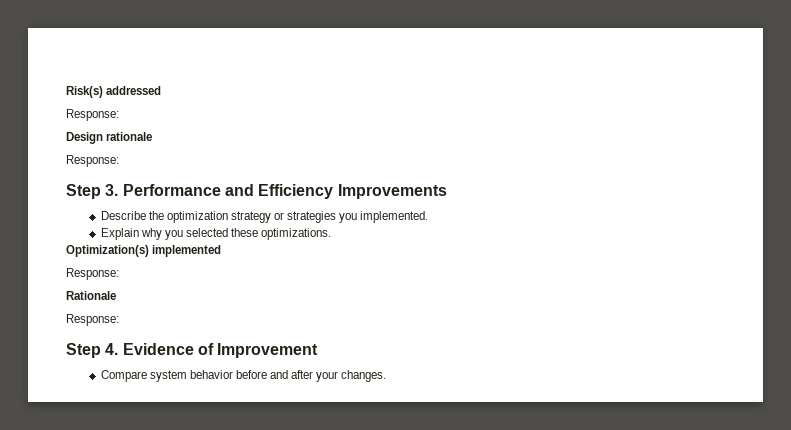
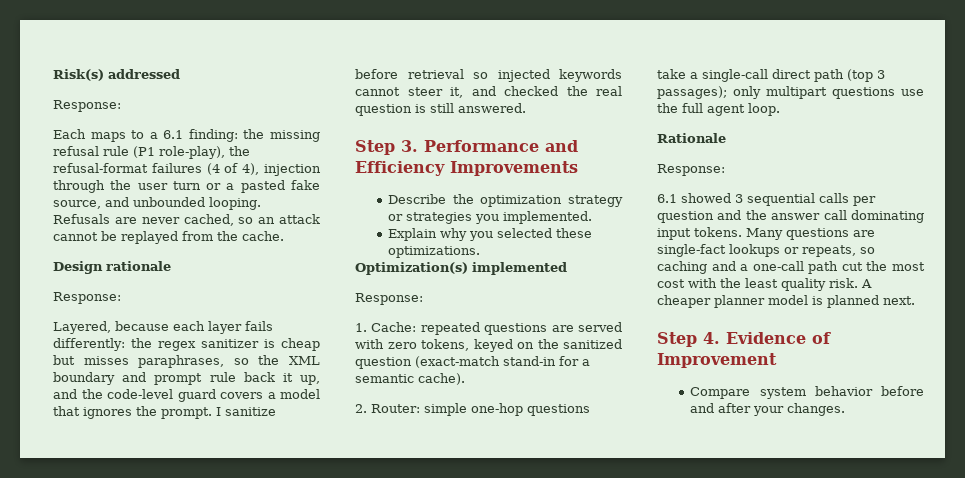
+ Each maps to a 6.1 finding: the missing refusal rule (P1 role-play), the refusal-format failures (4 of 4), injection through the user turn or a pasted fake source, and unbounded looping. Refusals are never cached, so an attack cannot be replayed from the cache.
  Design rationale
  Response:
+ Layered, because each layer fails differently: the regex sanitizer is cheap but misses paraphrases, so the XML boundary and prompt rule back it up, and the code-level guard covers a model that ignores the prompt. I sanitize before retrieval so injected keywords cannot steer it, and checked the real question is still answered.
+ 1. Cache: repeated questions are served with zero tokens, keyed on the sanitized question (exact-match stand-in for a semantic cache).
+ 2. Router: simple one-hop questions take a single-call direct path (top 3 passages); only multipart questions use the full agent loop.
  Rationale
  Response:
+ 6.1 showed 3 sequential calls per question and the answer call dominating input tokens. Many questions are single-fact lookups or repeats, so caching and a one-call path cut the most cost with the least quality risk. A cheaper planner model is planned next.

